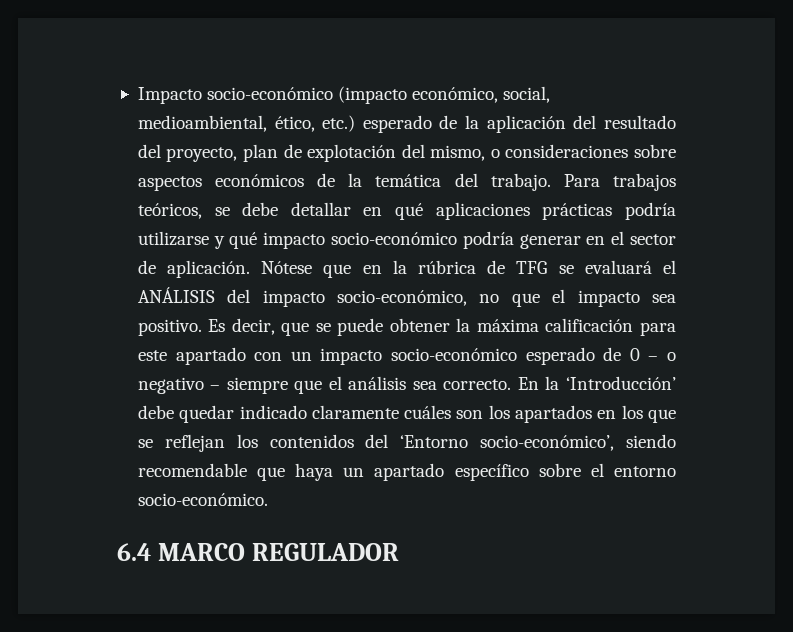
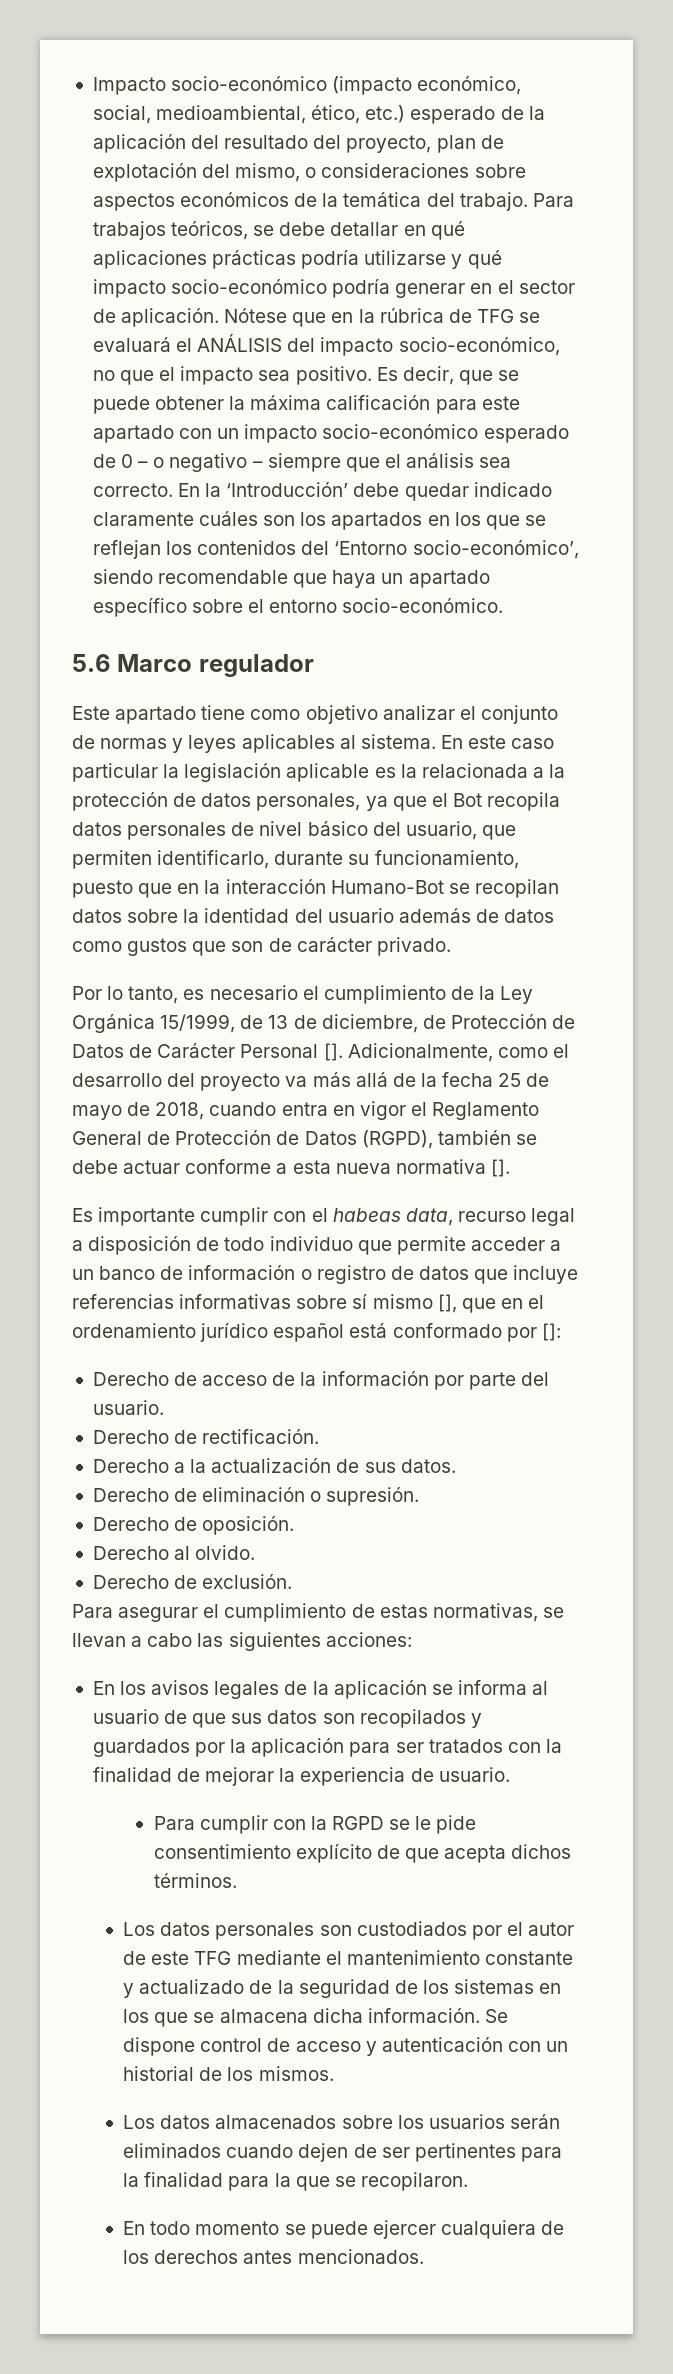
- 6.4 MARCO REGULADOR
+ 5.6 Marco regulador
+ Este apartado tiene como objetivo analizar el conjunto de normas y leyes aplicables al sistema. En este caso particular la legislación aplicable es la relacionada a la protección de datos personales, ya que el Bot recopila datos personales de nivel básico del usuario, que permiten identificarlo, durante su funcionamiento, puesto que en la interacción Humano-Bot se recopilan datos sobre la identidad del usuario además de datos como gustos que son de carácter privado.
+ Por lo tanto, es necesario el cumplimiento de la Ley Orgánica 15/1999, de 13 de diciembre, de Protección de Datos de Carácter Personal []. Adicionalmente, como el desarrollo del proyecto va más allá de la fecha 25 de mayo de 2018, cuando entra en vigor el Reglamento General de Protección de Datos (RGPD), también se debe actuar conforme a esta nueva normativa [].
+ Es importante cumplir con el habeas data, recurso legal a disposición de todo individuo que permite acceder a un banco de información o registro de datos que incluye referencias informativas sobre sí mismo [], que en el ordenamiento jurídico español está conformado por []:
+ Derecho de acceso de la información por parte del usuario.
+ Derecho de rectificación.
+ Derecho a la actualización de sus datos.
+ Derecho de eliminación o supresión.
+ Derecho de oposición.
+ Derecho al olvido.
+ Derecho de exclusión.
+ Para asegurar el cumplimiento de estas normativas, se llevan a cabo las siguientes acciones:
+ En los avisos legales de la aplicación se informa al usuario de que sus datos son recopilados y guardados por la aplicación para ser tratados con la finalidad de mejorar la experiencia de usuario.
+ Para cumplir con la RGPD se le pide consentimiento explícito de que acepta dichos términos.
+ Los datos personales son custodiados por el autor de este TFG mediante el mantenimiento constante y actualizado de la seguridad de los sistemas en los que se almacena dicha información. Se dispone control de acceso y autenticación con un historial de los mismos.
+ Los datos almacenados sobre los usuarios serán eliminados cuando dejen de ser pertinentes para la finalidad para la que se recopilaron.
+ En todo momento se puede ejercer cualquiera de los derechos antes mencionados.

